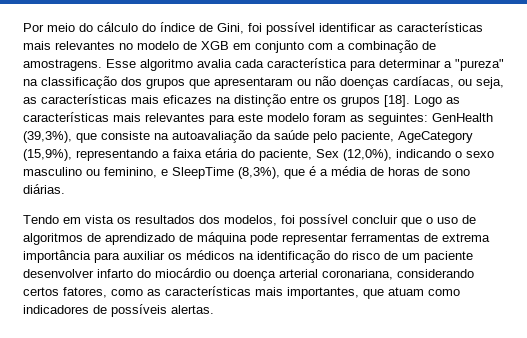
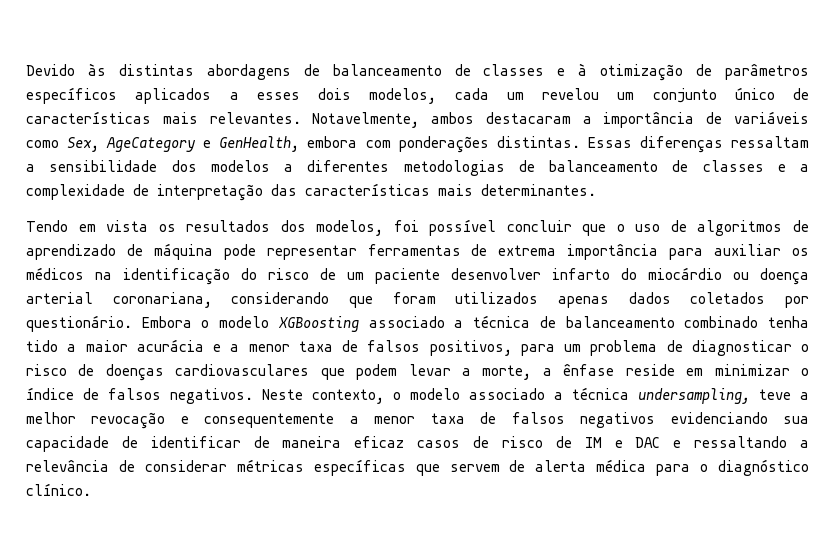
- Por meio do cálculo do índice de Gini, foi possível identificar as características mais relevantes no modelo de XGB em conjunto com a combinação de amostragens. Esse algoritmo avalia cada característica para determinar a "pureza" na classificação dos grupos que apresentaram ou não doenças cardíacas, ou seja, as características mais eficazes na distinção entre os grupos [18]. Logo as características mais relevantes para este modelo foram as seguintes: GenHealth (39,3%), que consiste na autoavaliação da saúde pelo paciente, AgeCategory (15,9%), representando a faixa etária do paciente, Sex (12,0%), indicando o sexo masculino ou feminino, e SleepTime (8,3%), que é a média de horas de sono diárias.
+ Devido às distintas abordagens de balanceamento de classes e à otimização de parâmetros específicos aplicados a esses dois modelos, cada um revelou um conjunto único de características mais relevantes. Notavelmente, ambos destacaram a importância de variáveis como Sex, AgeCategory e GenHealth, embora com ponderações distintas. Essas diferenças ressaltam a sensibilidade dos modelos a diferentes metodologias de balanceamento de classes e a complexidade de interpretação das características mais determinantes.
- Tendo em vista os resultados dos modelos, foi possível concluir que o uso de algoritmos de aprendizado de máquina pode representar ferramentas de extrema importância para auxiliar os médicos na identificação do risco de um paciente desenvolver infarto do miocárdio ou doença arterial coronariana, considerando certos fatores, como as características mais importantes, que atuam como indicadores de possíveis alertas.
+ Tendo em vista os resultados dos modelos, foi possível concluir que o uso de algoritmos de aprendizado de máquina pode representar ferramentas de extrema importância para auxiliar os médicos na identificação do risco de um paciente desenvolver infarto do miocárdio ou doença arterial coronariana, considerando que foram utilizados apenas dados coletados por questionário. Embora o modelo XGBoosting associado a técnica de balanceamento combinado tenha tido a maior acurácia e a menor taxa de falsos positivos, para um problema de diagnosticar o risco de doenças cardiovasculares que podem levar a morte, a ênfase reside em minimizar o índice de falsos negativos. Neste contexto, o modelo associado a técnica undersampling, teve a melhor revocação e consequentemente a menor taxa de falsos negativos evidenciando sua capacidade de identificar de maneira eficaz casos de risco de IM e DAC e ressaltando a relevância de considerar métricas específicas que servem de alerta médica para o diagnóstico clínico.

